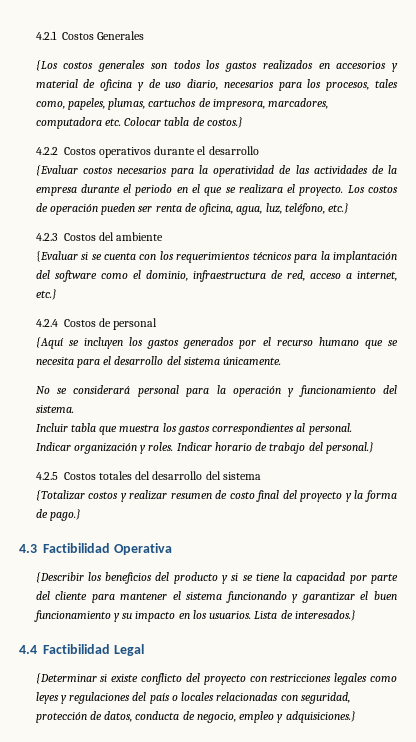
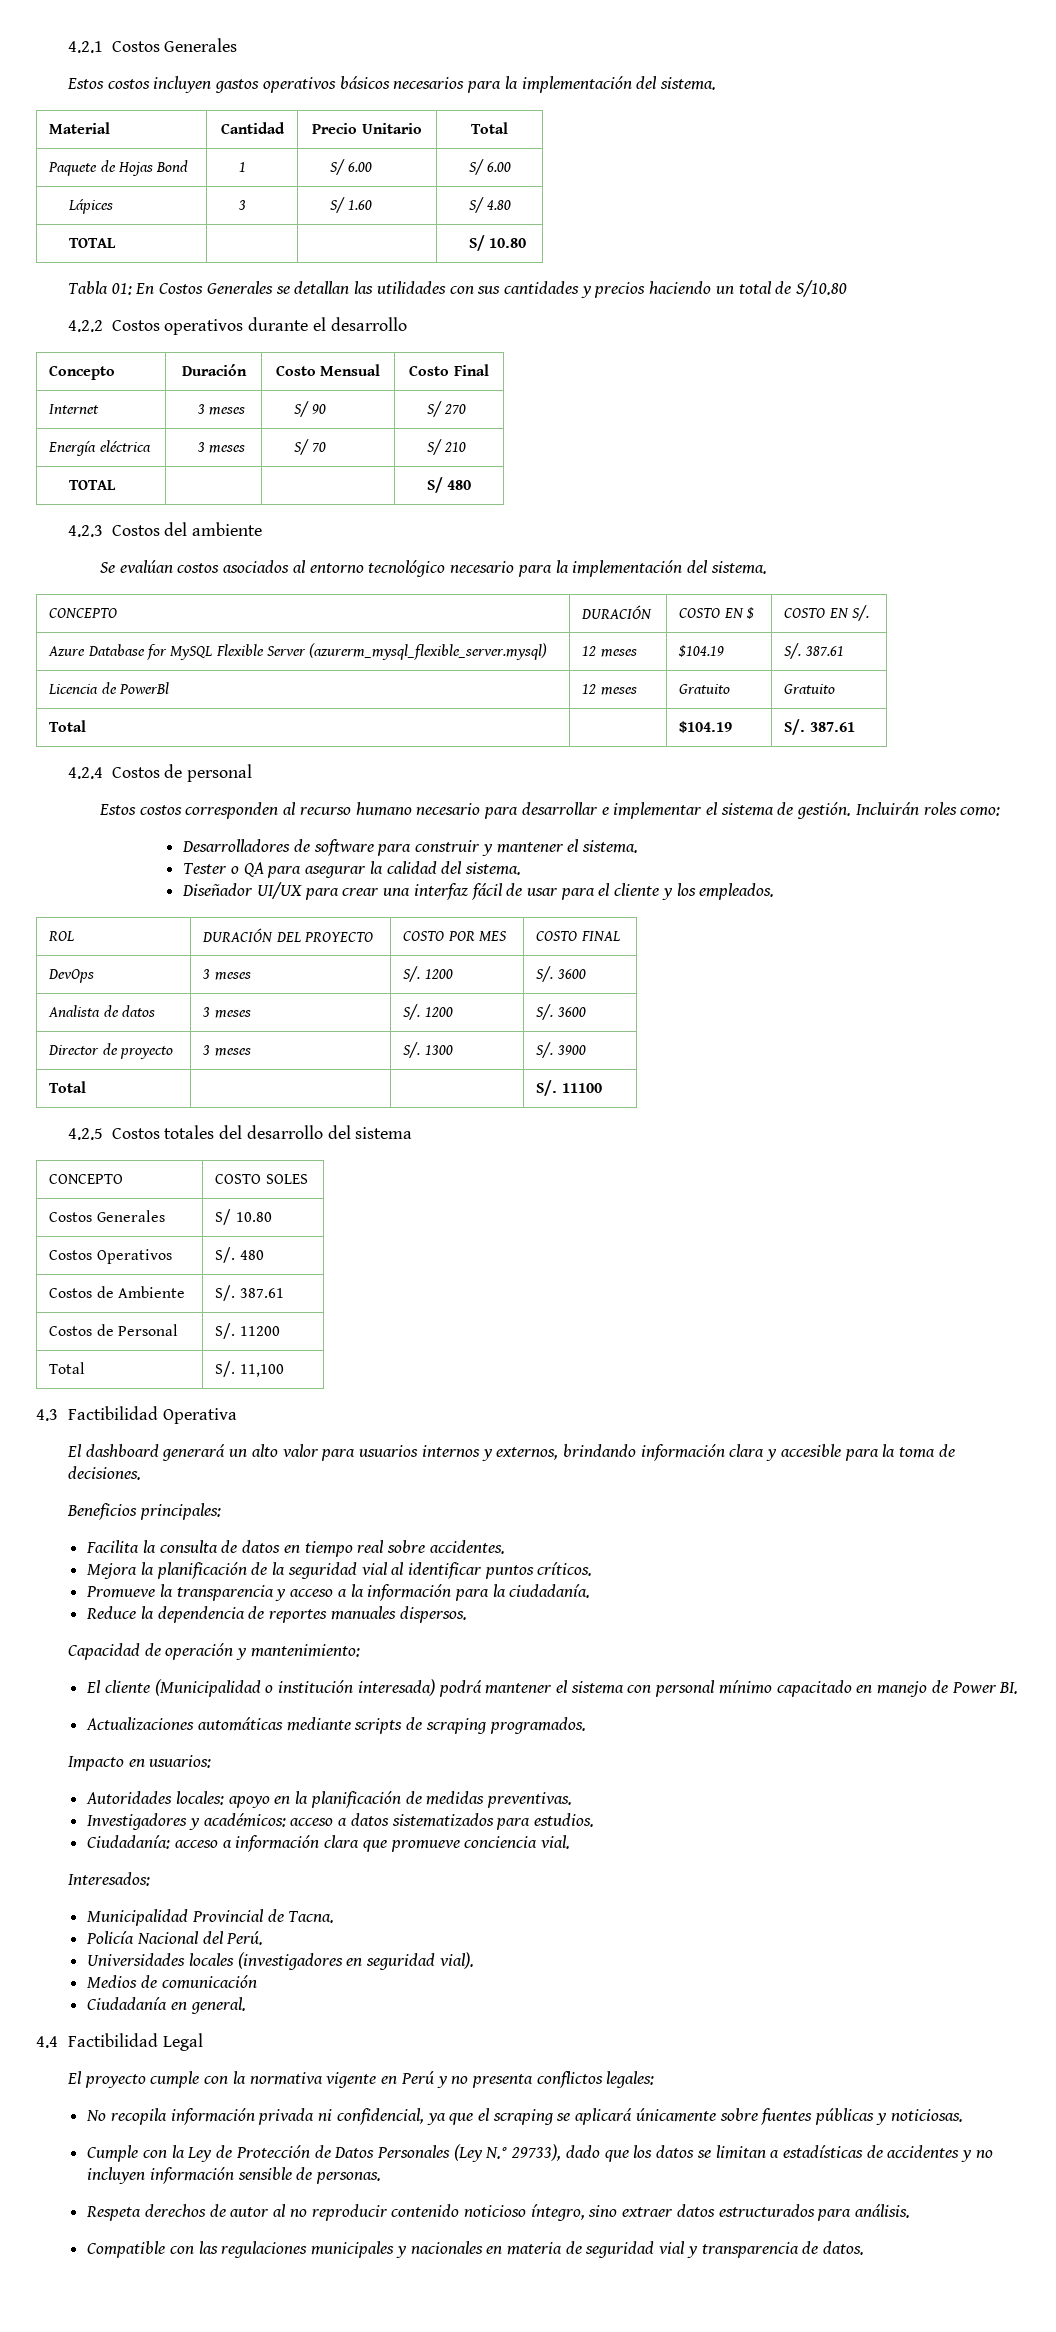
- {Los costos generales son todos los gastos realizados en accesorios y material de oficina y de uso diario, necesarios para los procesos, tales como, papeles, plumas, cartuchos de impresora, marcadores, computadora etc. Colocar tabla de costos.}
+ Estos costos incluyen gastos operativos básicos necesarios para la implementación del sistema.
+ Material | Cantidad | Precio Unitario | Total
+ Paquete de Hojas Bond | 1 | S/ 6.00 | S/ 6.00
+ Lápices | 3 | S/ 1.60 | S/ 4.80
+ TOTAL | | | S/ 10.80
+ Tabla 01: En Costos Generales se detallan las utilidades con sus cantidades y precios haciendo un total de S/10.80
- {Evaluar costos necesarios para la operatividad de las actividades de la empresa durante el periodo en el que se realizara el proyecto. Los costos de operación pueden ser renta de oficina, agua, luz, teléfono, etc.}
+ Concepto | Duración | Costo Mensual | Costo Final
+ Internet | 3 meses | S/ 90 | S/ 270
+ Energía eléctrica | 3 meses | S/ 70 | S/ 210
+ TOTAL | | | S/ 480
  4.2.3 Costos del ambiente
- {Evaluar si se cuenta con los requerimientos técnicos para la implantación del software como el dominio, infraestructura de red, acceso a internet, etc.}
+ Se evalúan costos asociados al entorno tecnológico necesario para la implementación del sistema.
+ CONCEPTO | DURACIÓN | COSTO EN $ | COSTO EN S/.
+ Azure Database for MySQL Flexible Server (azurerm_mysql_flexible_server.mysql) | 12 meses | $104.19 | S/. 387.61
+ Licencia de PowerBl | 12 meses | Gratuito | Gratuito
+ Total | | $104.19 | S/. 387.61
  4.2.4 Costos de personal
- {Aquí se incluyen los gastos generados por el recurso humano que se necesita para el desarrollo del sistema únicamente.
- No se considerará personal para la operación y funcionamiento del sistema.
- Incluir tabla que muestra los gastos correspondientes al personal.
- Indicar organización y roles. Indicar horario de trabajo del personal.}
+ Estos costos corresponden al recurso humano necesario para desarrollar e implementar el sistema de gestión. Incluirán roles como:
+ Desarrolladores de software para construir y mantener el sistema.
+ Tester o QA para asegurar la calidad del sistema.
+ Diseñador UI/UX para crear una interfaz fácil de usar para el cliente y los empleados.
+ ROL | DURACIÓN DEL PROYECTO | COSTO POR MES | COSTO FINAL
+ DevOps | 3 meses | S/. 1200 | S/. 3600
+ Analista de datos | 3 meses | S/. 1200 | S/. 3600
+ Director de proyecto | 3 meses | S/. 1300 | S/. 3900
+ Total | | | S/. 11100
- {Totalizar costos y realizar resumen de costo final del proyecto y la forma de pago.}
+ CONCEPTO | COSTO SOLES
+ Costos Generales | S/ 10.80
+ Costos Operativos | S/. 480
+ Costos de Ambiente | S/. 387.61
+ Costos de Personal | S/. 11200
+ Total | S/. 11,100
  4.3 Factibilidad Operativa
- {Describir los beneficios del producto y si se tiene la capacidad por parte del cliente para mantener el sistema funcionando y garantizar el buen funcionamiento y su impacto en los usuarios. Lista de interesados.}
+ El dashboard generará un alto valor para usuarios internos y externos, brindando información clara y accesible para la toma de decisiones.
+ Beneficios principales:
+ Facilita la consulta de datos en tiempo real sobre accidentes.
+ Mejora la planificación de la seguridad vial al identificar puntos críticos.
+ Promueve la transparencia y acceso a la información para la ciudadanía.
+ Reduce la dependencia de reportes manuales dispersos.
+ Capacidad de operación y mantenimiento:
+ El cliente (Municipalidad o institución interesada) podrá mantener el sistema con personal mínimo capacitado en manejo de Power BI.
+ Actualizaciones automáticas mediante scripts de scraping programados.
+ Impacto en usuarios:
+ Autoridades locales: apoyo en la planificación de medidas preventivas.
+ Investigadores y académicos: acceso a datos sistematizados para estudios.
+ Ciudadanía: acceso a información clara que promueve conciencia vial.
+ Interesados:
+ Municipalidad Provincial de Tacna.
+ Policía Nacional del Perú.
+ Universidades locales (investigadores en seguridad vial).
+ Medios de comunicación
+ Ciudadanía en general.
  4.4 Factibilidad Legal
- {Determinar si existe conflicto del proyecto con restricciones legales como leyes y regulaciones del país o locales relacionadas con seguridad, protección de datos, conducta de negocio, empleo y adquisiciones.}
+ El proyecto cumple con la normativa vigente en Perú y no presenta conflictos legales:
+ No recopila información privada ni confidencial, ya que el scraping se aplicará únicamente sobre fuentes públicas y noticiosas.
+ Cumple con la Ley de Protección de Datos Personales (Ley N.° 29733), dado que los datos se limitan a estadísticas de accidentes y no incluyen información sensible de personas.
+ Respeta derechos de autor al no reproducir contenido noticioso íntegro, sino extraer datos estructurados para análisis.
+ Compatible con las regulaciones municipales y nacionales en materia de seguridad vial y transparencia de datos.

